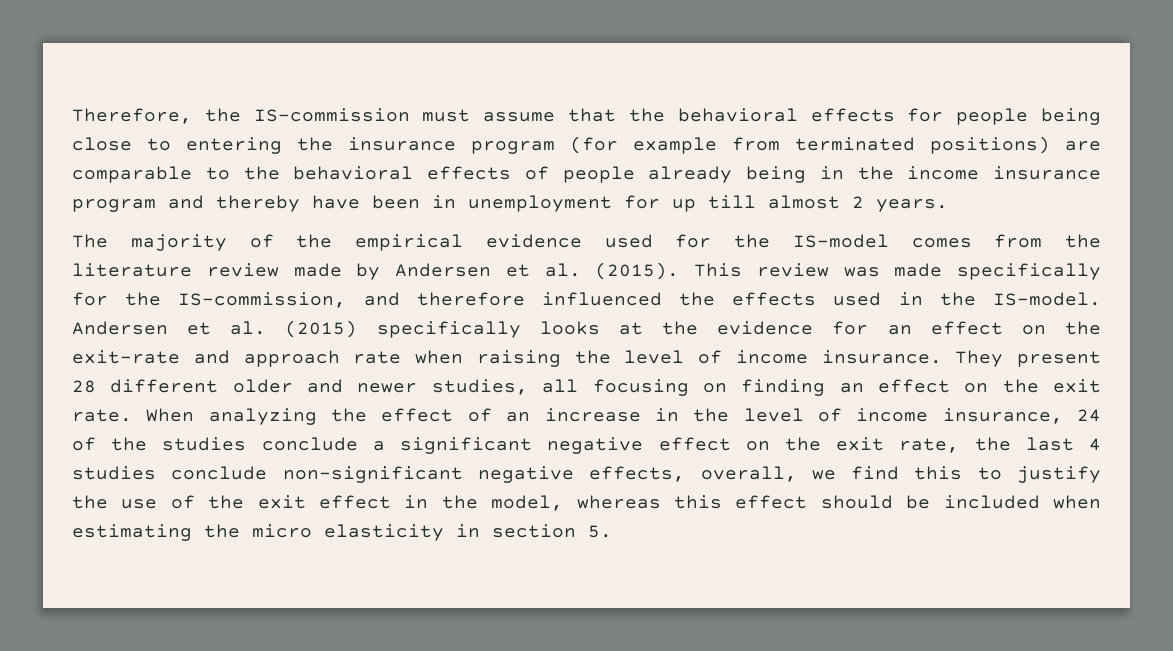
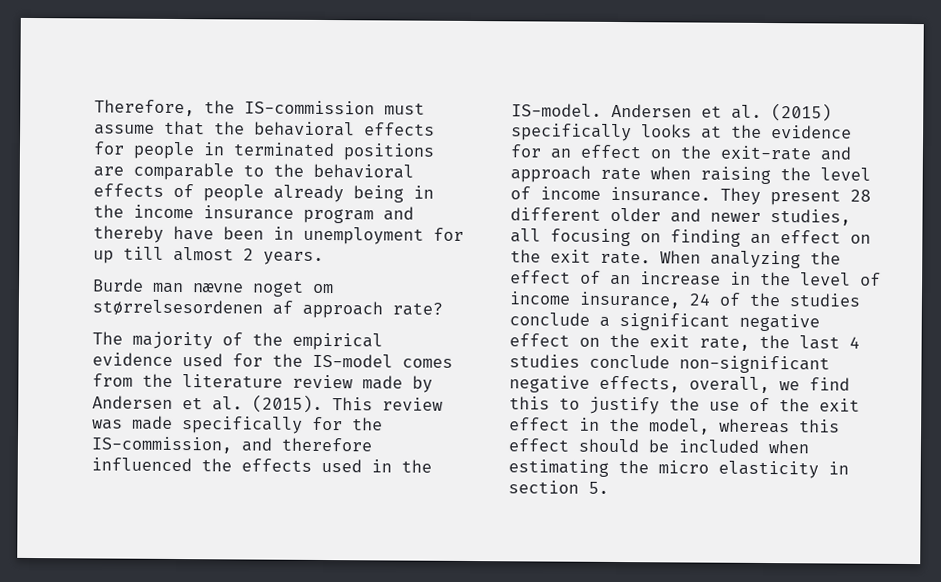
- Therefore, the IS-commission must assume that the behavioral effects for people being close to entering the insurance program (for example from terminated positions) are comparable to the behavioral effects of people already being in the income insurance program and thereby have been in unemployment for up till almost 2 years.
+ Therefore, the IS-commission must assume that the behavioral effects for people in terminated positions are comparable to the behavioral effects of people already being in the income insurance program and thereby have been in unemployment for up till almost 2 years.
+ Burde man nævne noget om størrelsesordenen af approach rate?

